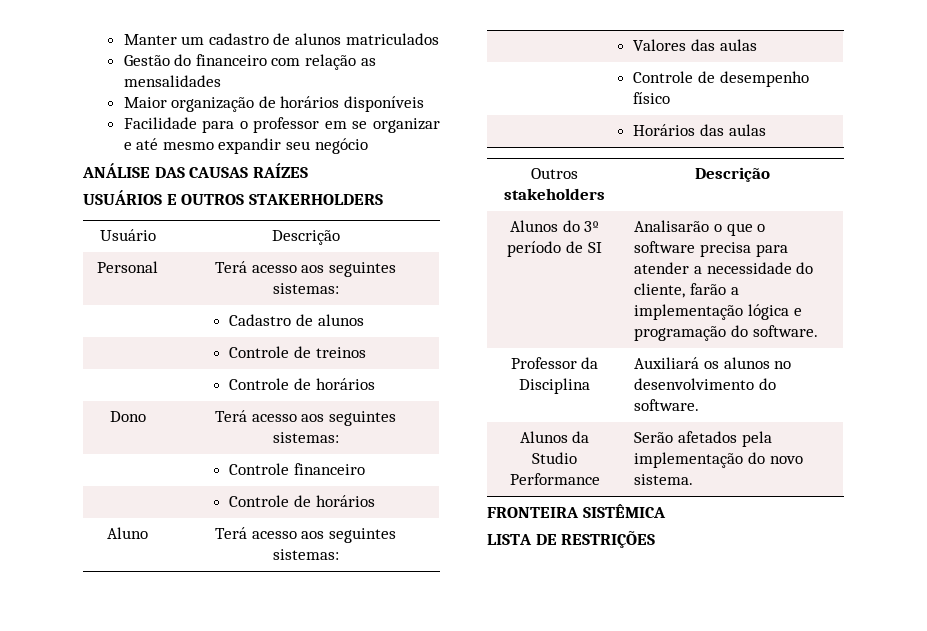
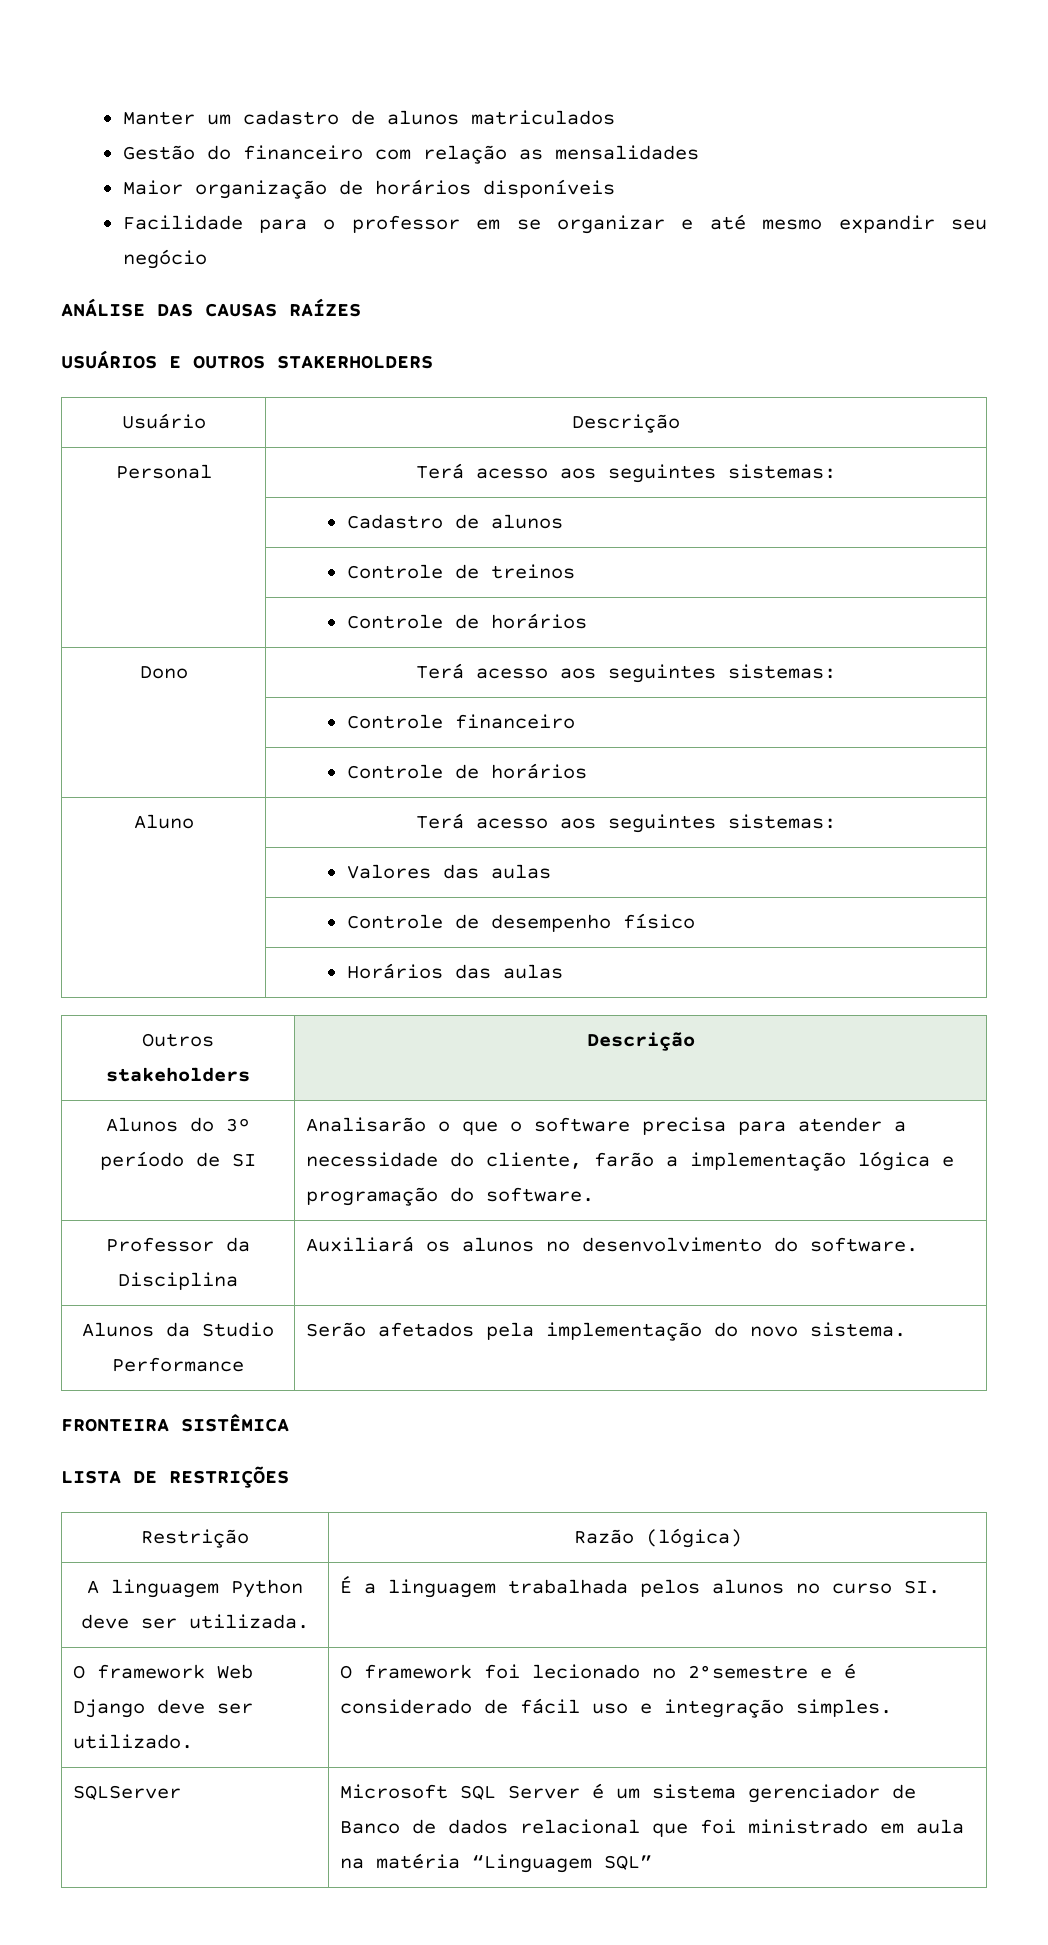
+ Restrição | Razão (lógica)
+ A linguagem Python deve ser utilizada. | É a linguagem trabalhada pelos alunos no curso SI.
+ O framework Web Django deve ser utilizado. | O framework foi lecionado no 2°semestre e é considerado de fácil uso e integração simples.
+ SQLServer | Microsoft SQL Server é um sistema gerenciador de Banco de dados relacional que foi ministrado em aula na matéria “Linguagem SQL”

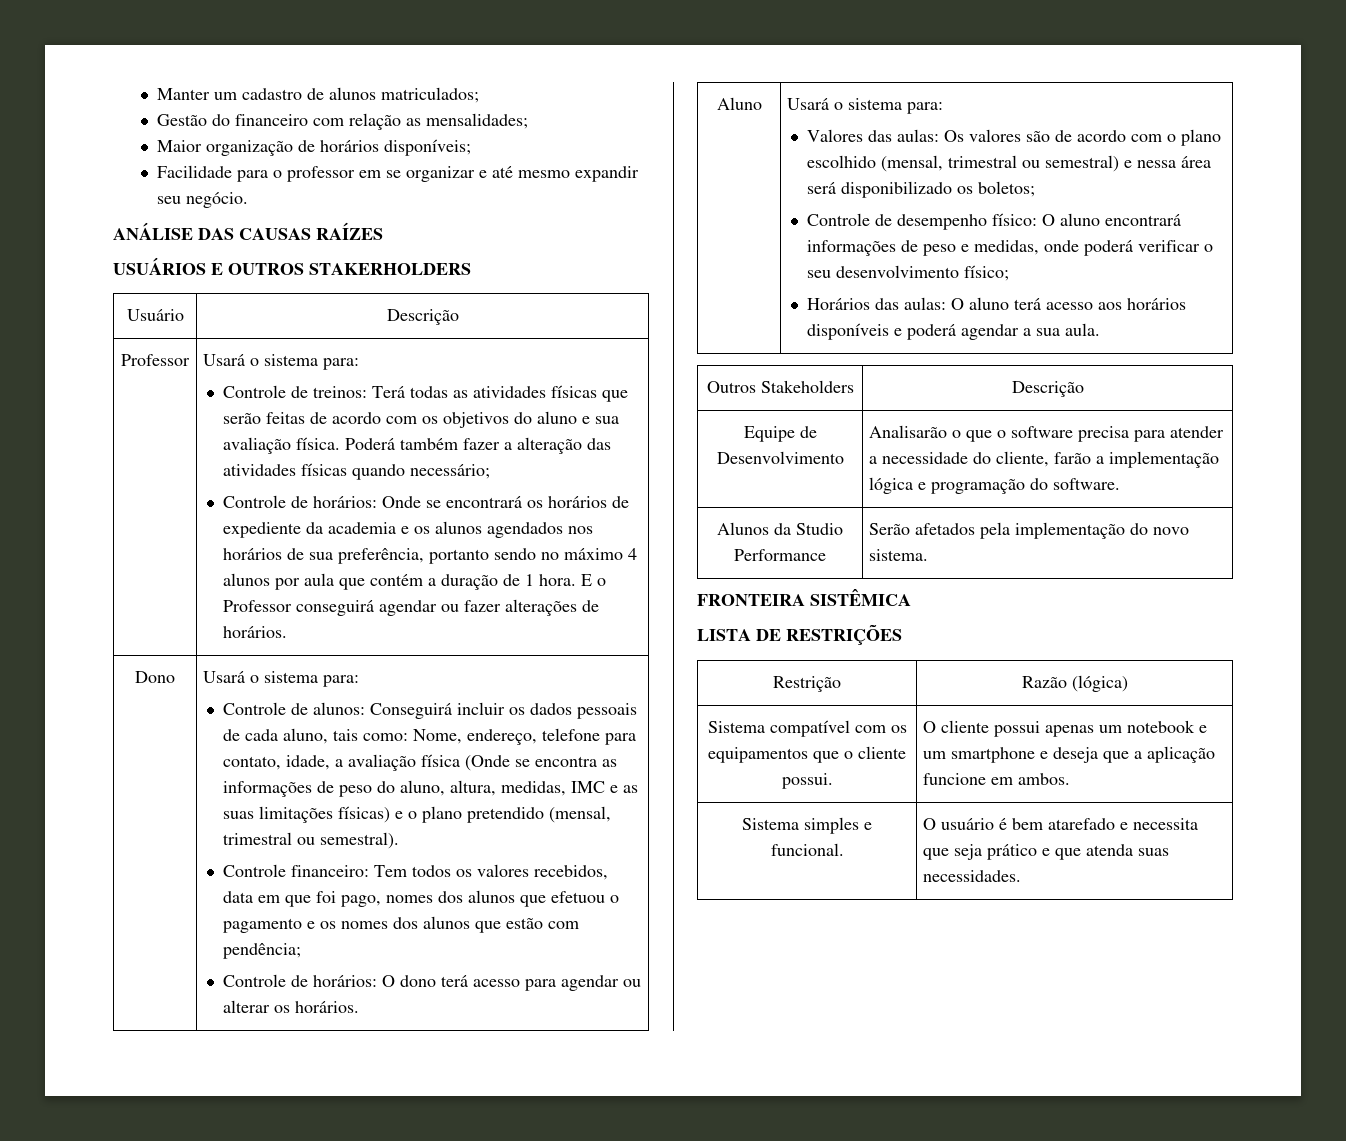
- Manter um cadastro de alunos matriculados
+ Manter um cadastro de alunos matriculados;
- Gestão do financeiro com relação as mensalidades
+ Gestão do financeiro com relação as mensalidades;
- Maior organização de horários disponíveis
+ Maior organização de horários disponíveis;
- Facilidade para o professor em se organizar e até mesmo expandir seu negócio
+ Facilidade para o professor em se organizar e até mesmo expandir seu negócio.
- Personal | Terá acesso aos seguintes sistemas:
- | Cadastro de alunos
- | Controle de treinos
- | Controle de horários
- Dono | Terá acesso aos seguintes sistemas:
- | Controle financeiro
- | Controle de horários
- Aluno | Terá acesso aos seguintes sistemas:
- | Valores das aulas
- | Controle de desempenho físico
- | Horários das aulas
+ Professor | Usará o sistema para:
+ Controle de treinos: Terá todas as atividades físicas que serão feitas de acordo com os objetivos do aluno e sua avaliação física. Poderá também fazer a alteração das atividades físicas quando necessário;
+ Controle de horários: Onde se encontrará os horários de expediente da academia e os alunos agendados nos horários de sua preferência, portanto sendo no máximo 4 alunos por aula que contém a duração de 1 hora. E o Professor conseguirá agendar ou fazer alterações de horários.
+ Dono | Usará o sistema para:
+ Controle de alunos: Conseguirá incluir os dados pessoais de cada aluno, tais como: Nome, endereço, telefone para contato, idade, a avaliação física (Onde se encontra as informações de peso do aluno, altura, medidas, IMC e as suas limitações físicas) e o plano pretendido (mensal, trimestral ou semestral).
+ Controle financeiro: Tem todos os valores recebidos, data em que foi pago, nomes dos alunos que efetuou o pagamento e os nomes dos alunos que estão com pendência;
+ Controle de horários: O dono terá acesso para agendar ou alterar os horários.
+ Aluno | Usará o sistema para:
+ Valores das aulas: Os valores são de acordo com o plano escolhido (mensal, trimestral ou semestral) e nessa área será disponibilizado os boletos;
+ Controle de desempenho físico: O aluno encontrará informações de peso e medidas, onde poderá verificar o seu desenvolvimento físico;
+ Horários das aulas: O aluno terá acesso aos horários disponíveis e poderá agendar a sua aula.
- Outros stakeholders | Descrição
- Alunos do 3º período de SI | Analisarão o que o software precisa para atender a necessidade do cliente, farão a implementação lógica e programação do software.
+ Outros Stakeholders | Descrição
+ Equipe de Desenvolvimento | Analisarão o que o software precisa para atender a necessidade do cliente, farão a implementação lógica e programação do software.
- Professor da Disciplina | Auxiliará os alunos no desenvolvimento do software.
- A linguagem Python deve ser utilizada. | É a linguagem trabalhada pelos alunos no curso SI.
- O framework Web Django deve ser utilizado. | O framework foi lecionado no 2°semestre e é considerado de fácil uso e integração simples.
- SQLServer | Microsoft SQL Server é um sistema gerenciador de Banco de dados relacional que foi ministrado em aula na matéria “Linguagem SQL”
+ Sistema compatível com os equipamentos que o cliente possui. | O cliente possui apenas um notebook e um smartphone e deseja que a aplicação funcione em ambos.
+ Sistema simples e funcional. | O usuário é bem atarefado e necessita que seja prático e que atenda suas necessidades.

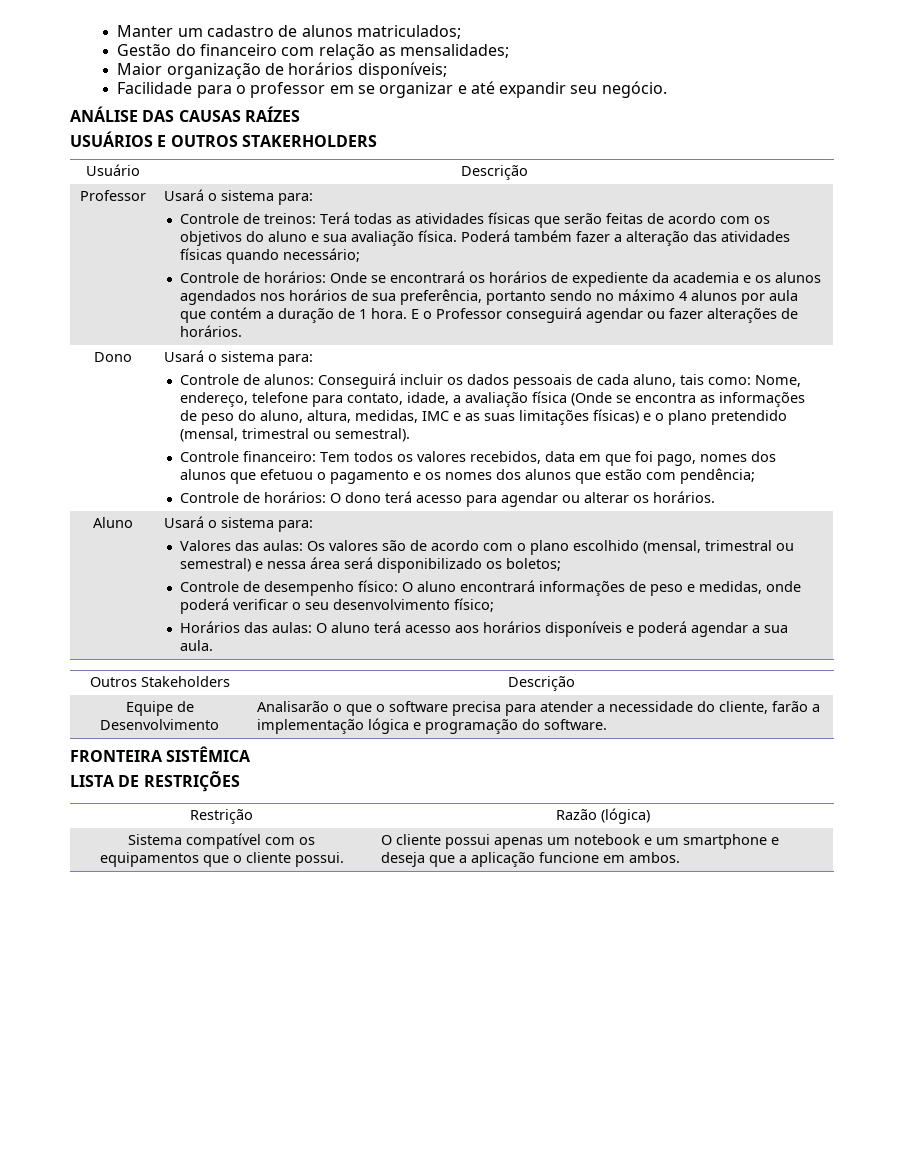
- Facilidade para o professor em se organizar e até mesmo expandir seu negócio.
+ Facilidade para o professor em se organizar e até expandir seu negócio.
- Alunos da Studio Performance | Serão afetados pela implementação do novo sistema.
- Sistema simples e funcional. | O usuário é bem atarefado e necessita que seja prático e que atenda suas necessidades.

